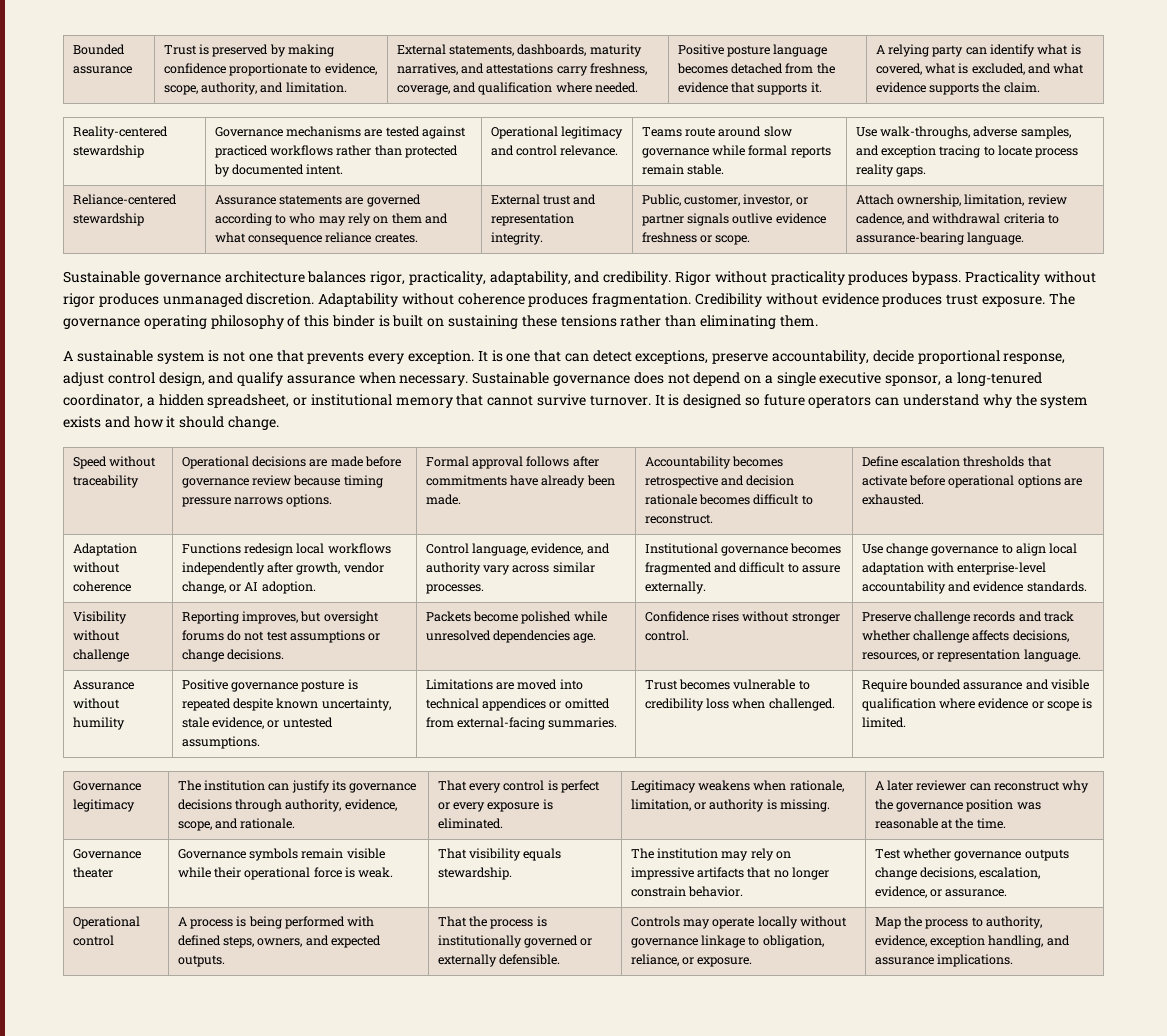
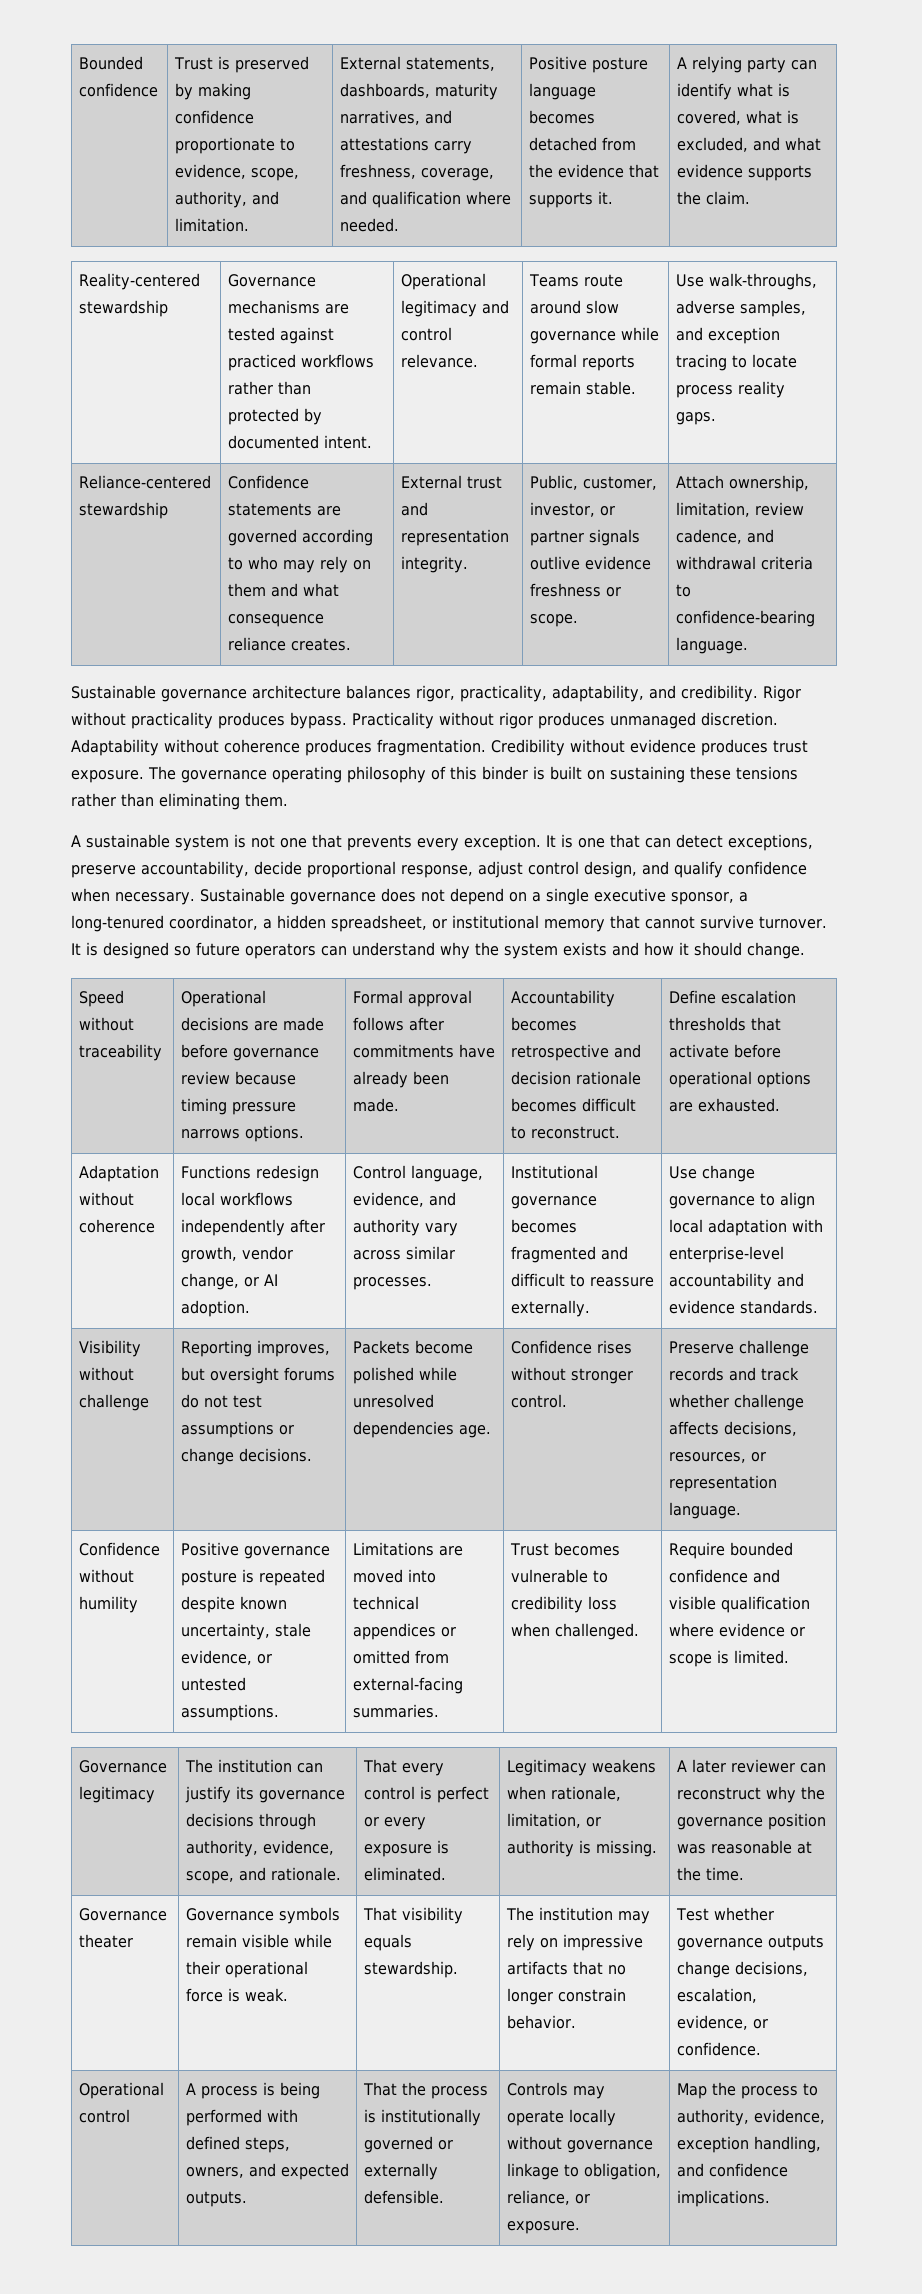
- Bounded assurance
+ Bounded confidence
- Assurance statements are governed according to who may rely on them and what consequence reliance creates.
+ Confidence statements are governed according to who may rely on them and what consequence reliance creates.
- Attach ownership, limitation, review cadence, and withdrawal criteria to assurance-bearing language.
+ Attach ownership, limitation, review cadence, and withdrawal criteria to confidence-bearing language.
- It is one that can detect exceptions, preserve accountability, decide proportional response, adjust control design, and qualify assurance when necessary.
+ It is one that can detect exceptions, preserve accountability, decide proportional response, adjust control design, and qualify confidence when necessary.
- Institutional governance becomes fragmented and difficult to assure externally.
+ Institutional governance becomes fragmented and difficult to reassure externally.
- Assurance without humility
+ Confidence without humility
- Require bounded assurance and visible qualification where evidence or scope is limited.
+ Require bounded confidence and visible qualification where evidence or scope is limited.
- Governance theater | Governance symbols remain visible while their operational force is weak. | That visibility equals stewardship. | The institution may rely on impressive artifacts that no longer constrain behavior. | Test whether governance outputs change decisions, escalation, evidence, or assurance.
+ Governance theater | Governance symbols remain visible while their operational force is weak. | That visibility equals stewardship. | The institution may rely on impressive artifacts that no longer constrain behavior. | Test whether governance outputs change decisions, escalation, evidence, or confidence.
- Map the process to authority, evidence, exception handling, and assurance implications.
+ Map the process to authority, evidence, exception handling, and confidence implications.

